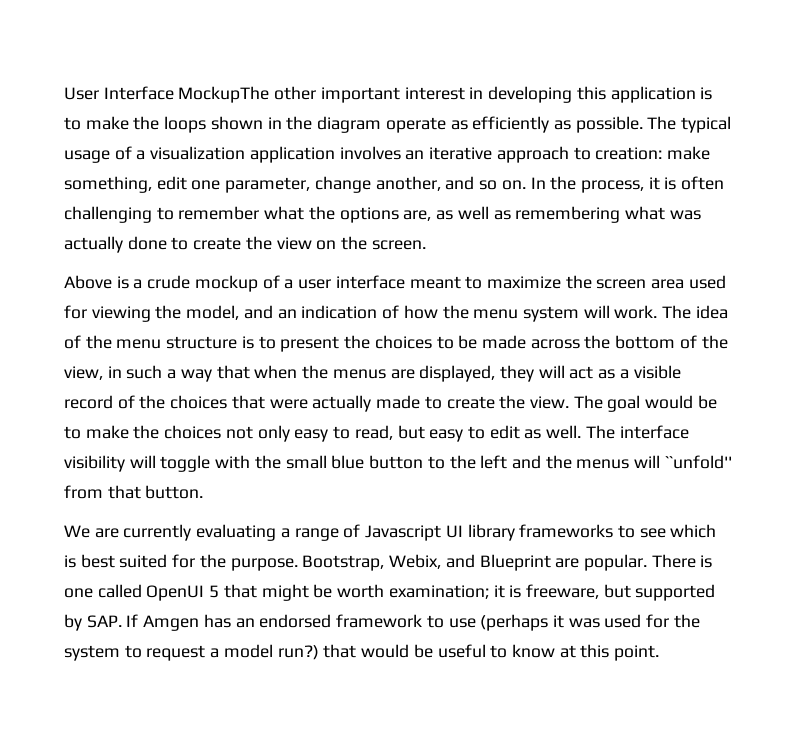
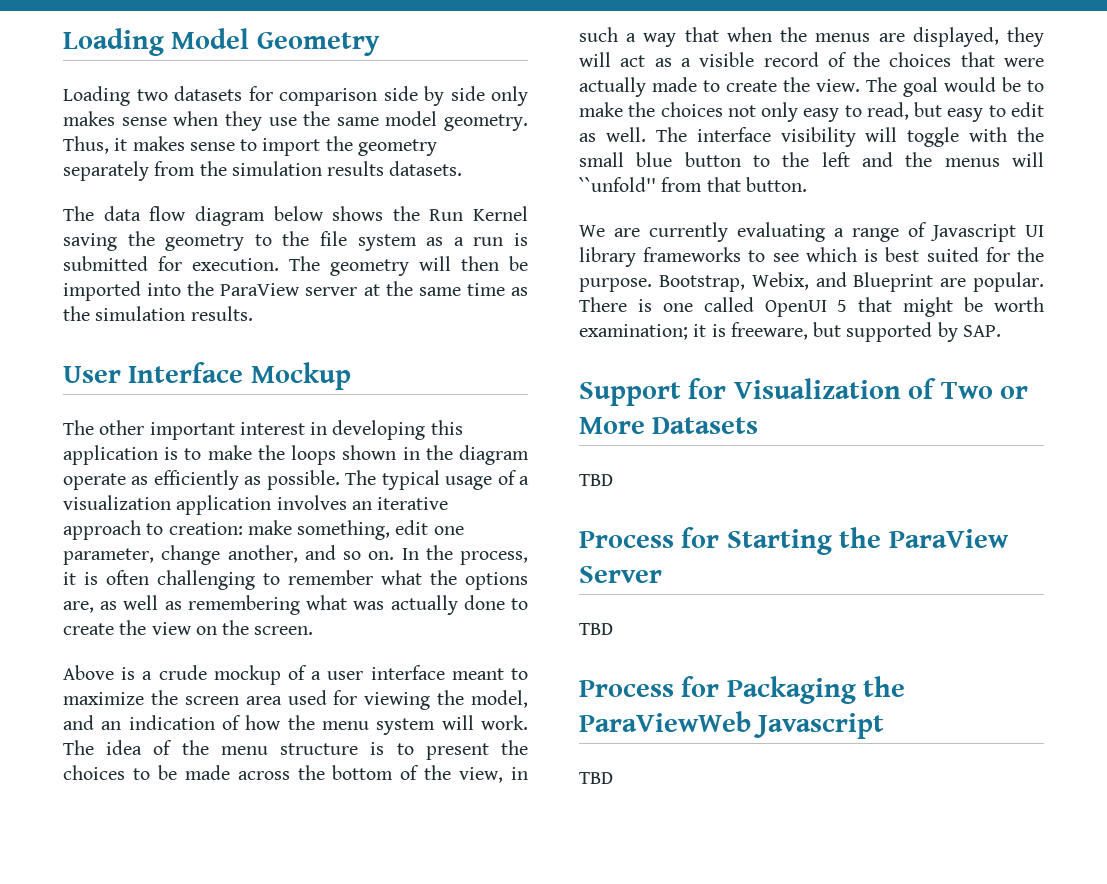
- User Interface MockupThe other important interest in developing this application is to make the loops shown in the diagram operate as efficiently as possible.
+ Loading Model Geometry
+ Loading two datasets for comparison side by side only makes sense when they use the same model geometry. Thus, it makes sense to import the geometry separately from the simulation results datasets.
+ The data flow diagram below shows the Run Kernel saving the geometry to the file system as a run is submitted for execution. The geometry will then be imported into the ParaView server at the same time as the simulation results.
+ User Interface Mockup
+ The other important interest in developing this application is to make the loops shown in the diagram operate as efficiently as possible.
- There is one called OpenUI 5 that might be worth examination; it is freeware, but supported by SAP. If Amgen has an endorsed framework to use (perhaps it was used for the system to request a model run?) that would be useful to know at this point.
+ There is one called OpenUI 5 that might be worth examination; it is freeware, but supported by SAP.
+ Support for Visualization of Two or More Datasets
+ TBD
+ Process for Starting the ParaView Server
+ TBD
+ Process for Packaging the ParaViewWeb Javascript
+ TBD

